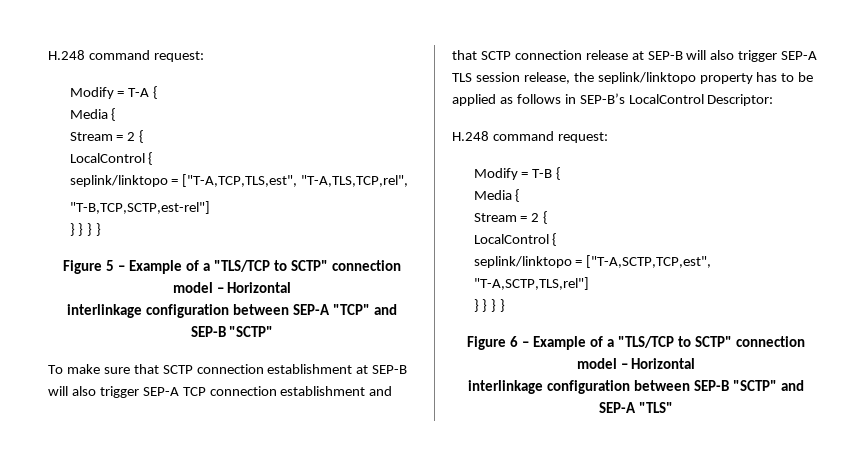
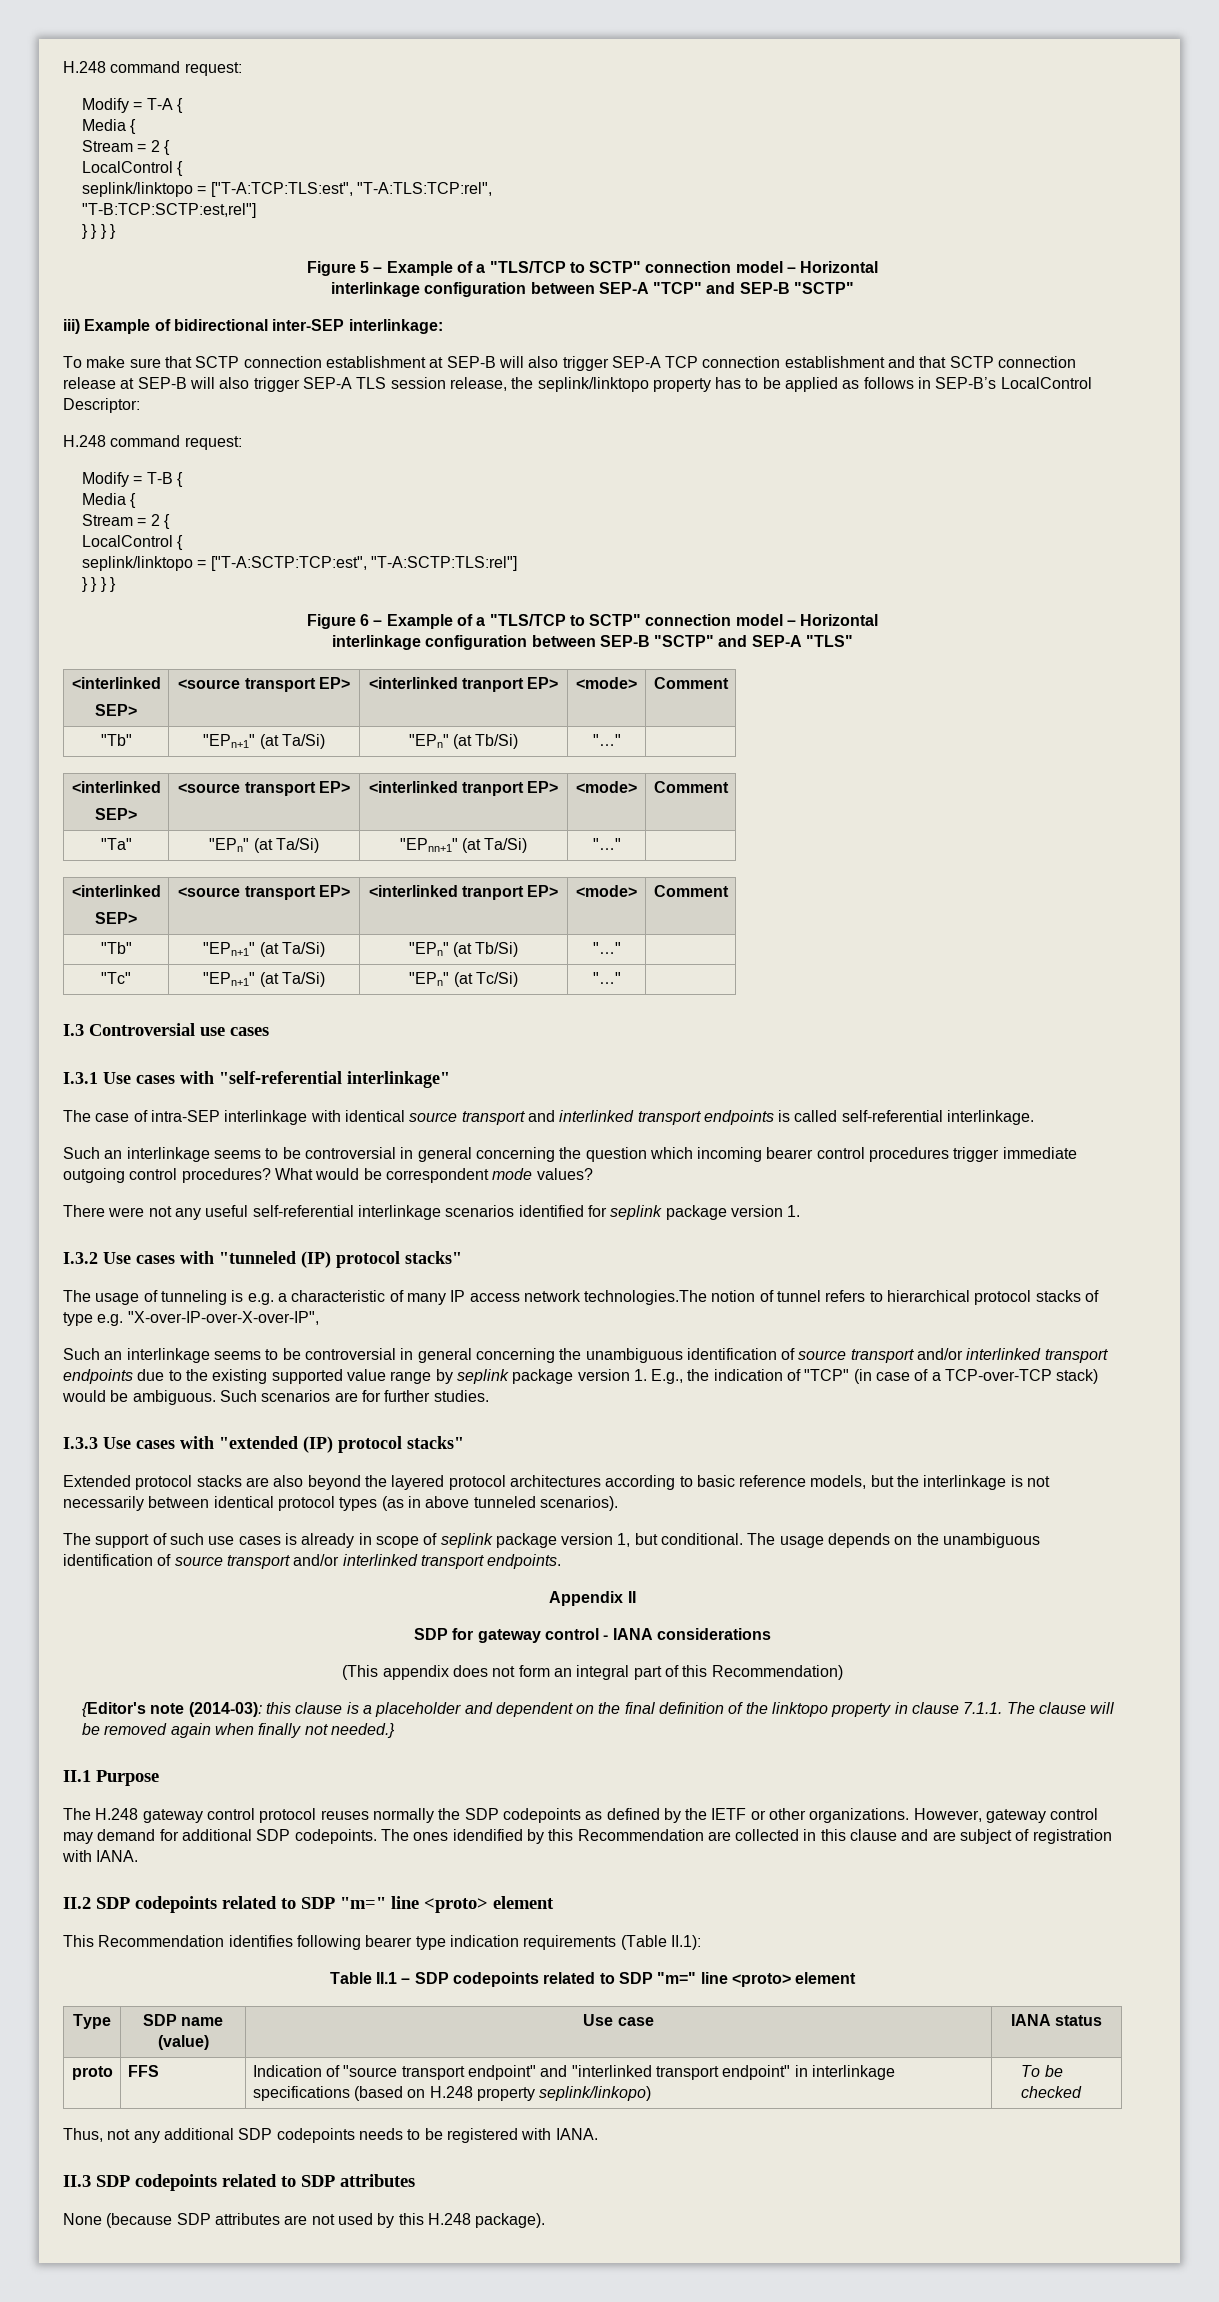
- seplink/linktopo = ["T-A,TCP,TLS,est", "T-A,TLS,TCP,rel",
- "T-B,TCP,SCTP,est-rel"]
+ seplink/linktopo = ["T-A:TCP:TLS:est", "T-A:TLS:TCP:rel",
+ "T-B:TCP:SCTP:est,rel"]
+ iii) Example of bidirectional inter-SEP interlinkage:
- seplink/linktopo = ["T-A,SCTP,TCP,est", "T-A,SCTP,TLS,rel"]
+ seplink/linktopo = ["T-A:SCTP:TCP:est", "T-A:SCTP:TLS:rel"]
  interlinkage configuration between SEP-B "SCTP" and SEP-A "TLS"
+ <interlinked
+ SEP> | <source transport EP> | <interlinked tranport EP> | <mode> | Comment
+ "Tb" | "EPn+1" (at Ta/Si) | "EPn" (at Tb/Si) | "…" |
+ <interlinked
+ SEP> | <source transport EP> | <interlinked tranport EP> | <mode> | Comment
+ "Ta" | "EPn" (at Ta/Si) | "EPnn+1" (at Ta/Si) | "…" |
+ <interlinked
+ SEP> | <source transport EP> | <interlinked tranport EP> | <mode> | Comment
+ "Tb" | "EPn+1" (at Ta/Si) | "EPn" (at Tb/Si) | "…" |
+ "Tc" | "EPn+1" (at Ta/Si) | "EPn" (at Tc/Si) | "…" |
+ I.3 Controversial use cases
+ I.3.1 Use cases with "self-referential interlinkage"
+ The case of intra-SEP interlinkage with identical source transport and interlinked transport endpoints is called self-referential interlinkage.
+ Such an interlinkage seems to be controversial in general concerning the question which incoming bearer control procedures trigger immediate outgoing control procedures? What would be correspondent mode values?
+ There were not any useful self-referential interlinkage scenarios identified for seplink package version 1.
+ I.3.2 Use cases with "tunneled (IP) protocol stacks"
+ The usage of tunneling is e.g. a characteristic of many IP access network technologies.The notion of tunnel refers to hierarchical protocol stacks of type e.g. "X-over-IP-over-X-over-IP",
+ Such an interlinkage seems to be controversial in general concerning the unambiguous identification of source transport and/or interlinked transport endpoints due to the existing supported value range by seplink package version 1. E.g., the indication of "TCP" (in case of a TCP-over-TCP stack) would be ambiguous. Such scenarios are for further studies.
+ I.3.3 Use cases with "extended (IP) protocol stacks"
+ Extended protocol stacks are also beyond the layered protocol architectures according to basic reference models, but the interlinkage is not necessarily between identical protocol types (as in above tunneled scenarios).
+ The support of such use cases is already in scope of seplink package version 1, but conditional. The usage depends on the unambiguous identification of source transport and/or interlinked transport endpoints.
+ Appendix II
+ SDP for gateway control - IANA considerations
+ (This appendix does not form an integral part of this Recommendation)
+ {Editor's note (2014-03): this clause is a placeholder and dependent on the final definition of the linktopo property in clause 7.1.1. The clause will be removed again when finally not needed.}
+ II.1 Purpose
+ The H.248 gateway control protocol reuses normally the SDP codepoints as defined by the IETF or other organizations. However, gateway control may demand for additional SDP codepoints. The ones idendified by this Recommendation are collected in this clause and are subject of registration with IANA.
+ II.2 SDP codepoints related to SDP "m=" line <proto> element
+ This Recommendation identifies following bearer type indication requirements (Table II.1):
+ Table II.1 – SDP codepoints related to SDP "m=" line <proto> element
+ Type | SDP name (value) | Use case | IANA status
+ proto | FFS | Indication of "source transport endpoint" and "interlinked transport endpoint" in interlinkage specifications (based on H.248 property seplink/linkopo) | To be checked
+ Thus, not any additional SDP codepoints needs to be registered with IANA.
+ II.3 SDP codepoints related to SDP attributes
+ None (because SDP attributes are not used by this H.248 package).

